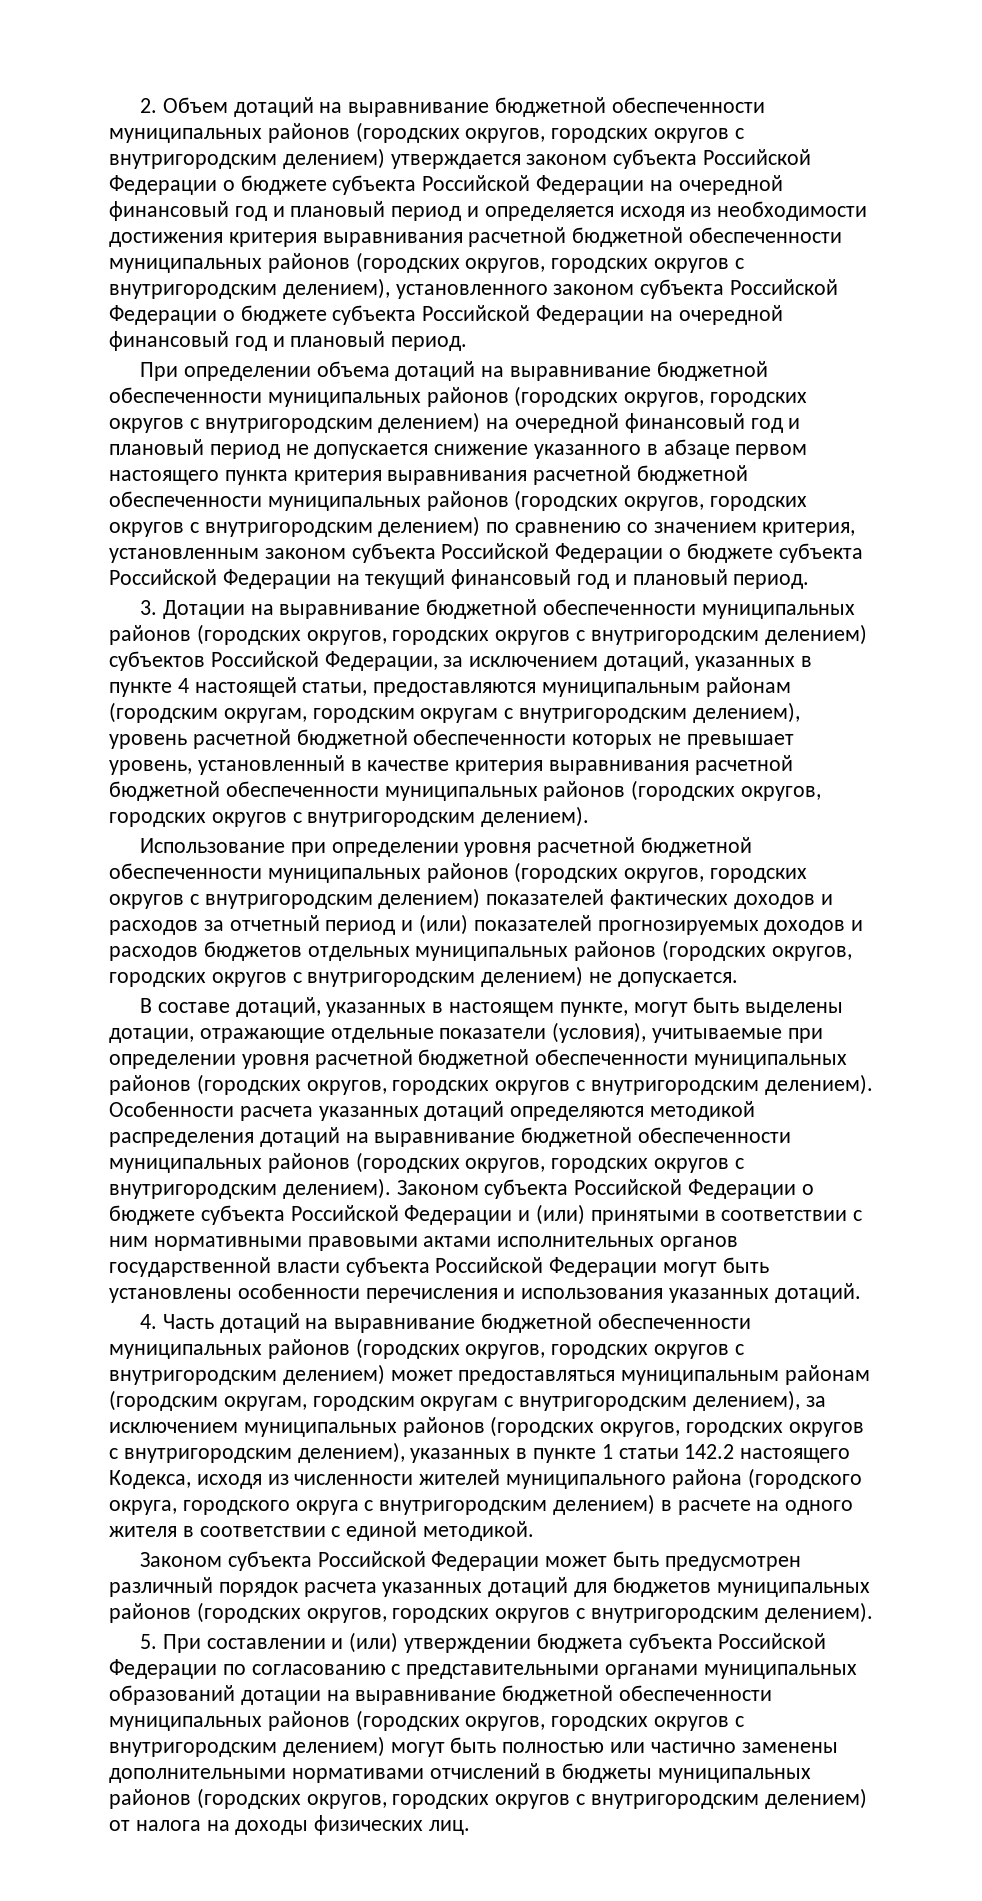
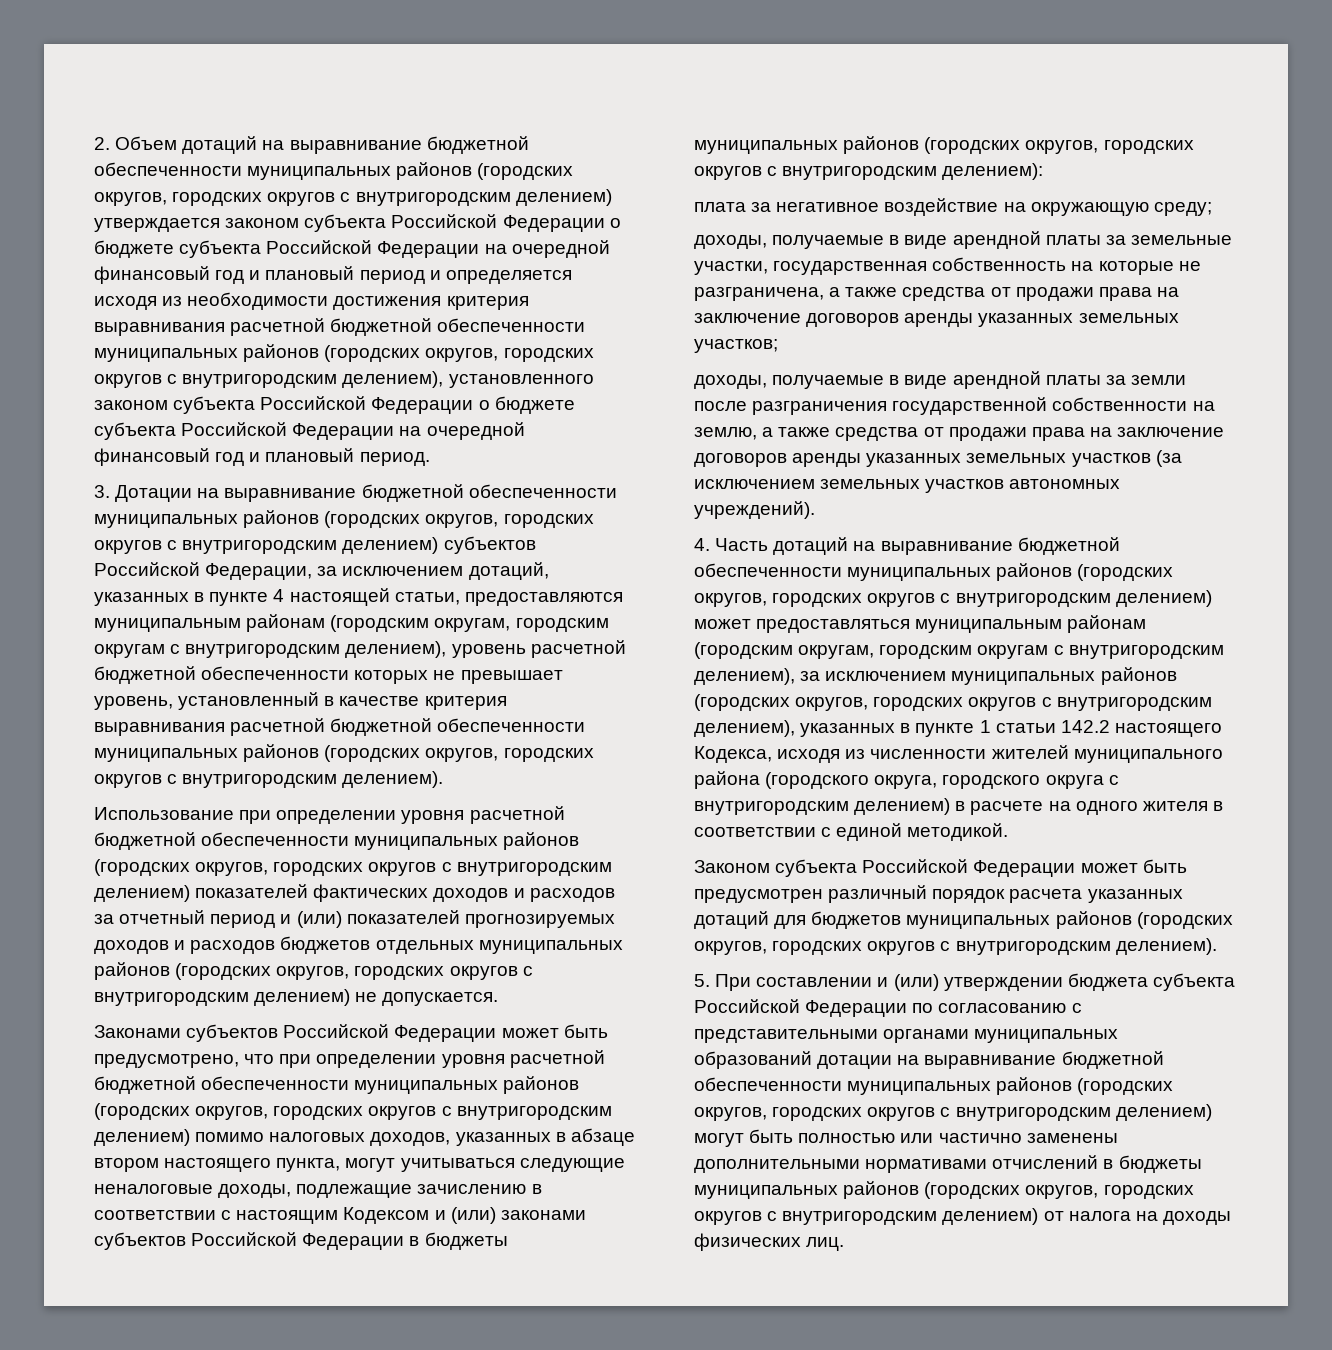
- При определении объема дотаций на выравнивание бюджетной обеспеченности муниципальных районов (городских округов, городских округов с внутригородским делением) на очередной финансовый год и плановый период не допускается снижение указанного в абзаце первом настоящего пункта критерия выравнивания расчетной бюджетной обеспеченности муниципальных районов (городских округов, городских округов с внутригородским делением) по сравнению со значением критерия, установленным законом субъекта Российской Федерации о бюджете субъекта Российской Федерации на текущий финансовый год и плановый период.
- В составе дотаций, указанных в настоящем пункте, могут быть выделены дотации, отражающие отдельные показатели (условия), учитываемые при определении уровня расчетной бюджетной обеспеченности муниципальных районов (городских округов, городских округов с внутригородским делением). Особенности расчета указанных дотаций определяются методикой распределения дотаций на выравнивание бюджетной обеспеченности муниципальных районов (городских округов, городских округов с внутригородским делением). Законом субъекта Российской Федерации о бюджете субъекта Российской Федерации и (или) принятыми в соответствии с ним нормативными правовыми актами исполнительных органов государственной власти субъекта Российской Федерации могут быть установлены особенности перечисления и использования указанных дотаций.
+ Законами субъектов Российской Федерации может быть предусмотрено, что при определении уровня расчетной бюджетной обеспеченности муниципальных районов (городских округов, городских округов с внутригородским делением) помимо налоговых доходов, указанных в абзаце втором настоящего пункта, могут учитываться следующие неналоговые доходы, подлежащие зачислению в соответствии с настоящим Кодексом и (или) законами субъектов Российской Федерации в бюджеты муниципальных районов (городских округов, городских округов с внутригородским делением):
+ плата за негативное воздействие на окружающую среду;
+ доходы, получаемые в виде арендной платы за земельные участки, государственная собственность на которые не разграничена, а также средства от продажи права на заключение договоров аренды указанных земельных участков;
+ доходы, получаемые в виде арендной платы за земли после разграничения государственной собственности на землю, а также средства от продажи права на заключение договоров аренды указанных земельных участков (за исключением земельных участков автономных учреждений).

